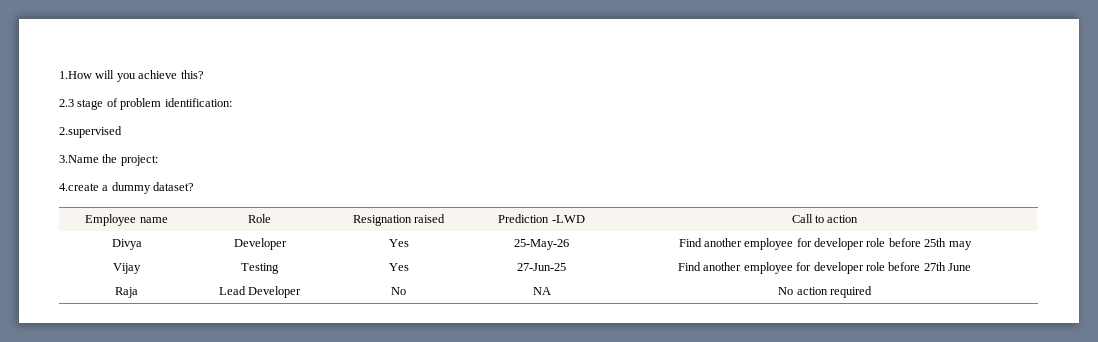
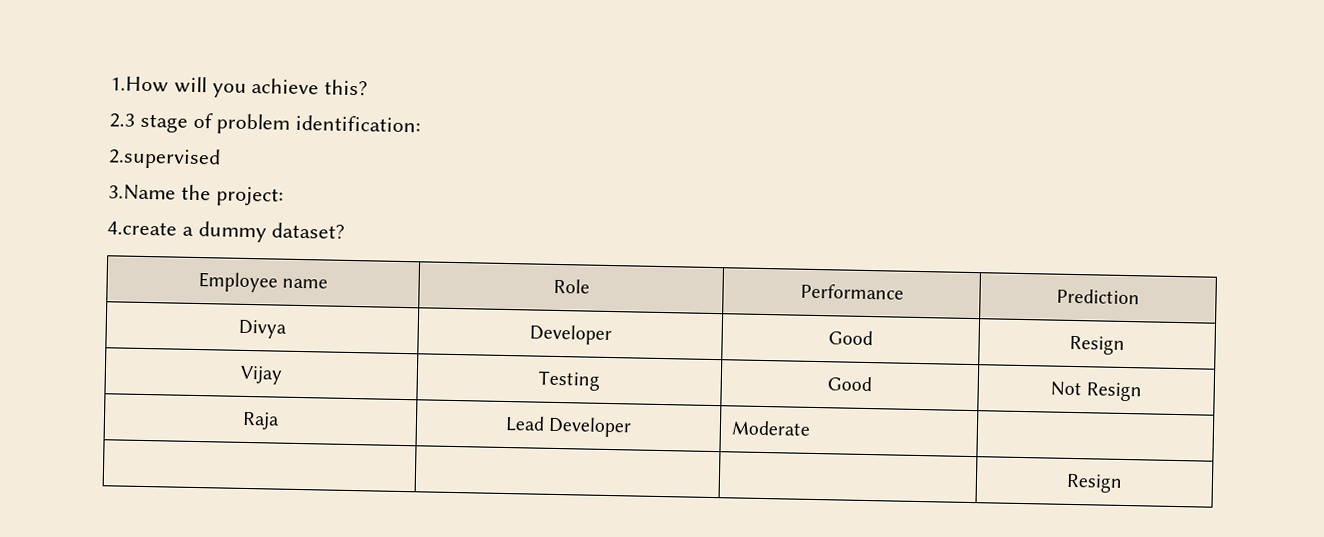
- Employee name | Role | Resignation raised | Prediction -LWD | Call to action
- Divya | Developer | Yes | 25-May-26 | Find another employee for developer role before 25th may
- Vijay | Testing | Yes | 27-Jun-25 | Find another employee for developer role before 27th June
- Raja | Lead Developer | No | NA | No action required
+ Employee name | Role | Performance | Prediction
+ Divya | Developer | Good | Resign
+ Vijay | Testing | Good | Not Resign
+ Raja | Lead Developer | Moderate |
+ | | | Resign

